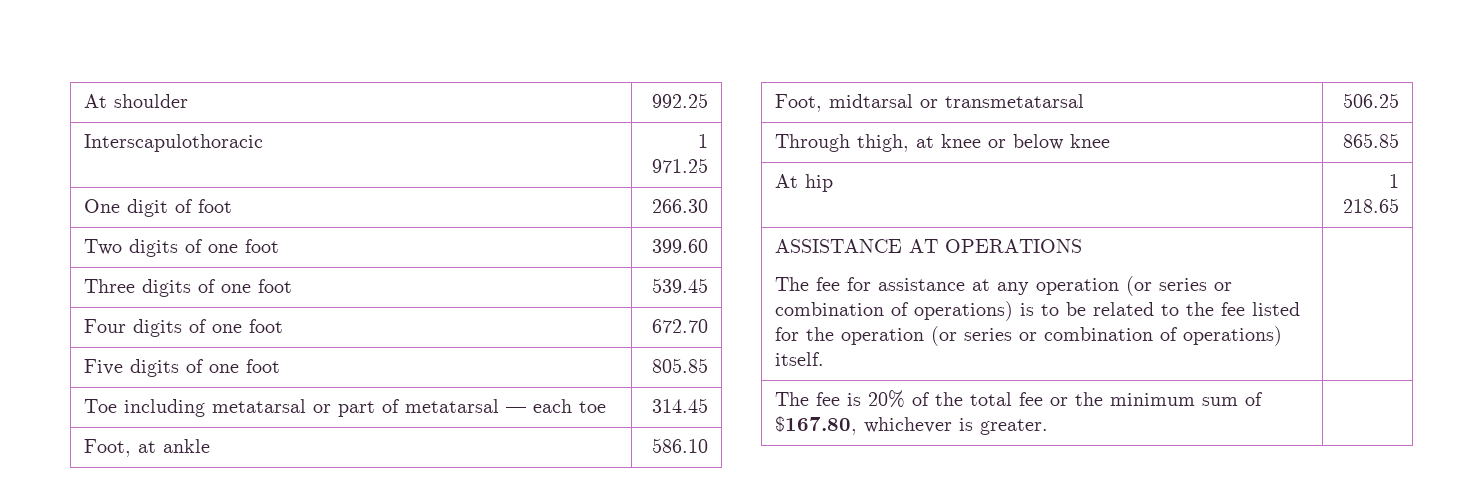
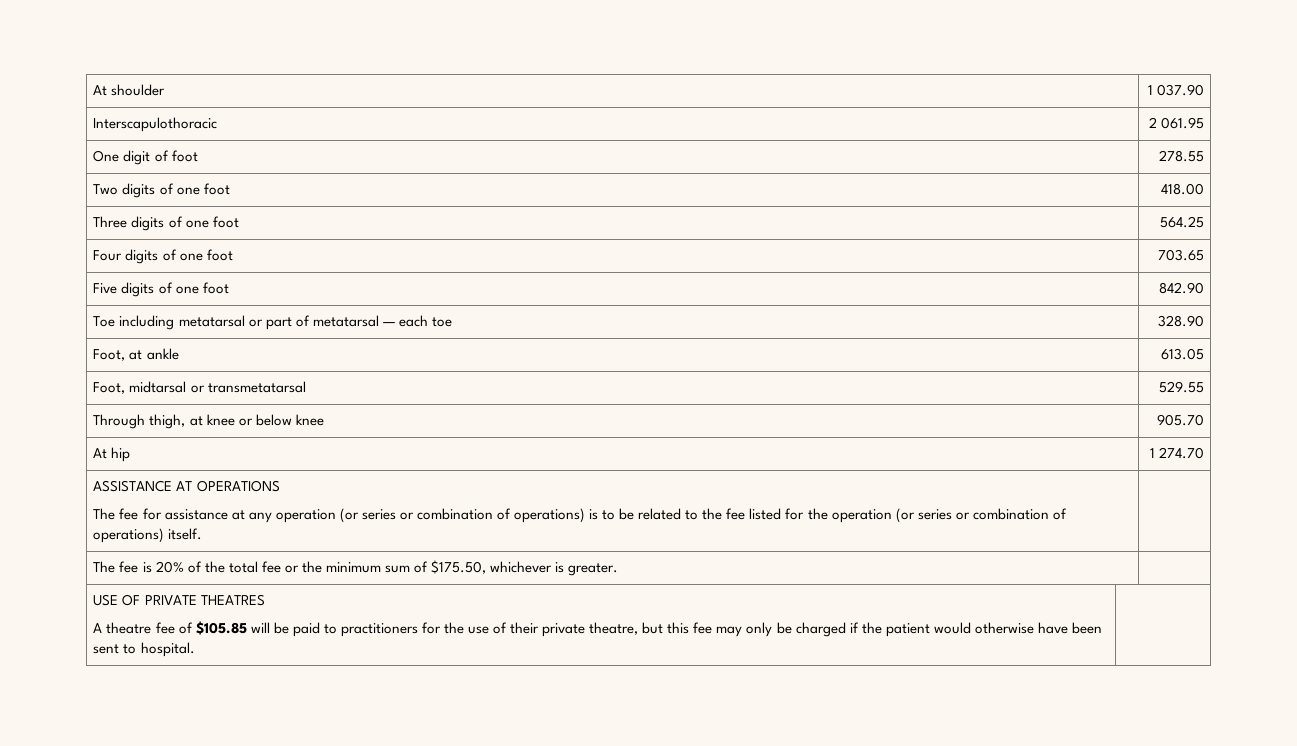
- At shoulder | 992.25
+ At shoulder | 1 037.90
- Interscapulothoracic | 1 971.25
+ Interscapulothoracic | 2 061.95
- One digit of foot | 266.30
+ One digit of foot | 278.55
- Two digits of one foot | 399.60
+ Two digits of one foot | 418.00
- Three digits of one foot | 539.45
+ Three digits of one foot | 564.25
- Four digits of one foot | 672.70
+ Four digits of one foot | 703.65
- Five digits of one foot | 805.85
+ Five digits of one foot | 842.90
- Toe including metatarsal or part of metatarsal — each toe | 314.45
+ Toe including metatarsal or part of metatarsal — each toe | 328.90
- Foot, at ankle | 586.10
+ Foot, at ankle | 613.05
- Foot, midtarsal or transmetatarsal | 506.25
+ Foot, midtarsal or transmetatarsal | 529.55
- Through thigh, at knee or below knee | 865.85
+ Through thigh, at knee or below knee | 905.70
- At hip | 1 218.65
+ At hip | 1 274.70
- The fee is 20% of the total fee or the minimum sum of $167.80, whichever is greater. |
+ The fee is 20% of the total fee or the minimum sum of $175.50, whichever is greater. |
+ USE OF PRIVATE THEATRES
+ A theatre fee of $105.85 will be paid to practitioners for the use of their private theatre, but this fee may only be charged if the patient would otherwise have been sent to hospital. |

